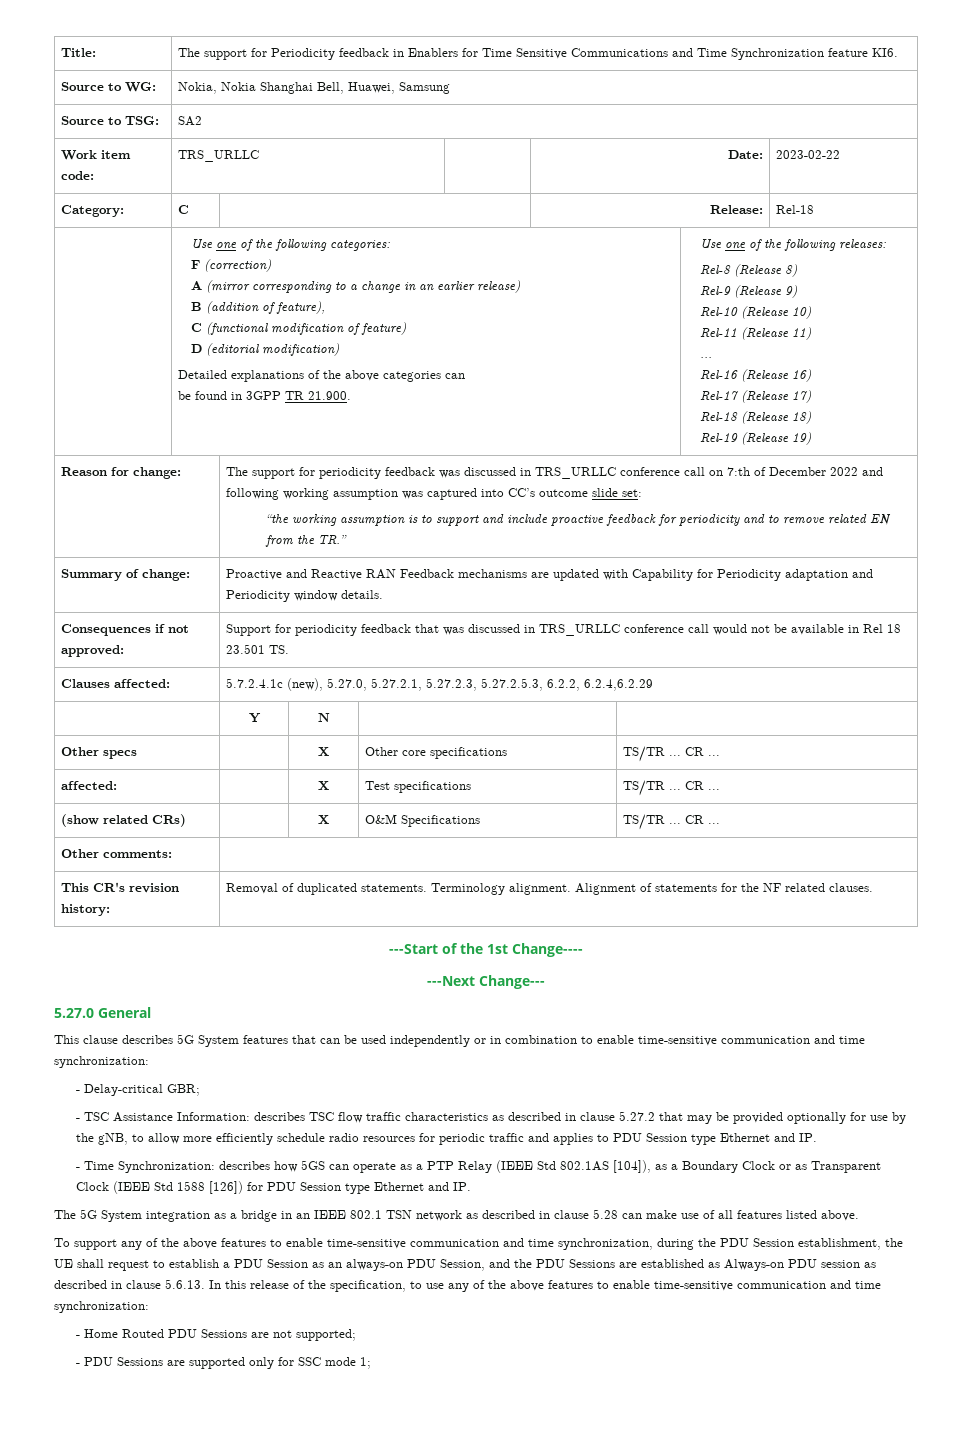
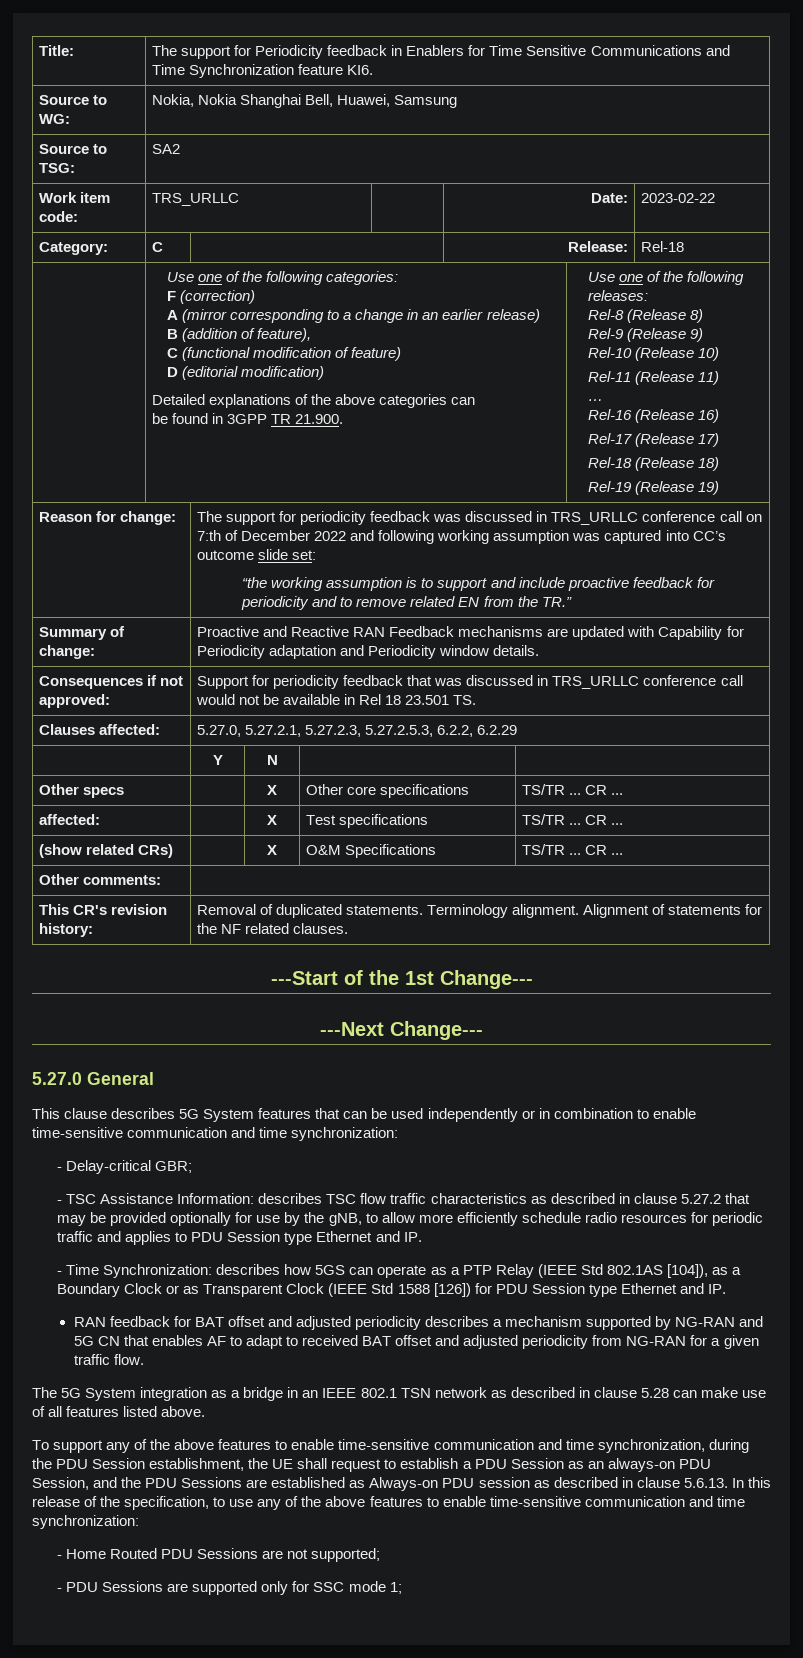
- Clauses affected: | 5.7.2.4.1c (new), 5.27.0, 5.27.2.1, 5.27.2.3, 5.27.2.5.3, 6.2.2, 6.2.4,6.2.29
+ Clauses affected: | 5.27.0, 5.27.2.1, 5.27.2.3, 5.27.2.5.3, 6.2.2, 6.2.29
- ---Start of the 1st Change----
+ ---Start of the 1st Change---
+ RAN feedback for BAT offset and adjusted periodicity describes a mechanism supported by NG-RAN and 5G CN that enables AF to adapt to received BAT offset and adjusted periodicity from NG-RAN for a given traffic flow.

